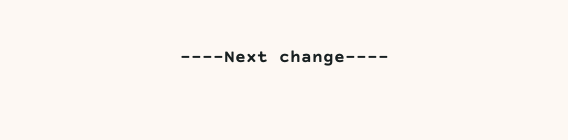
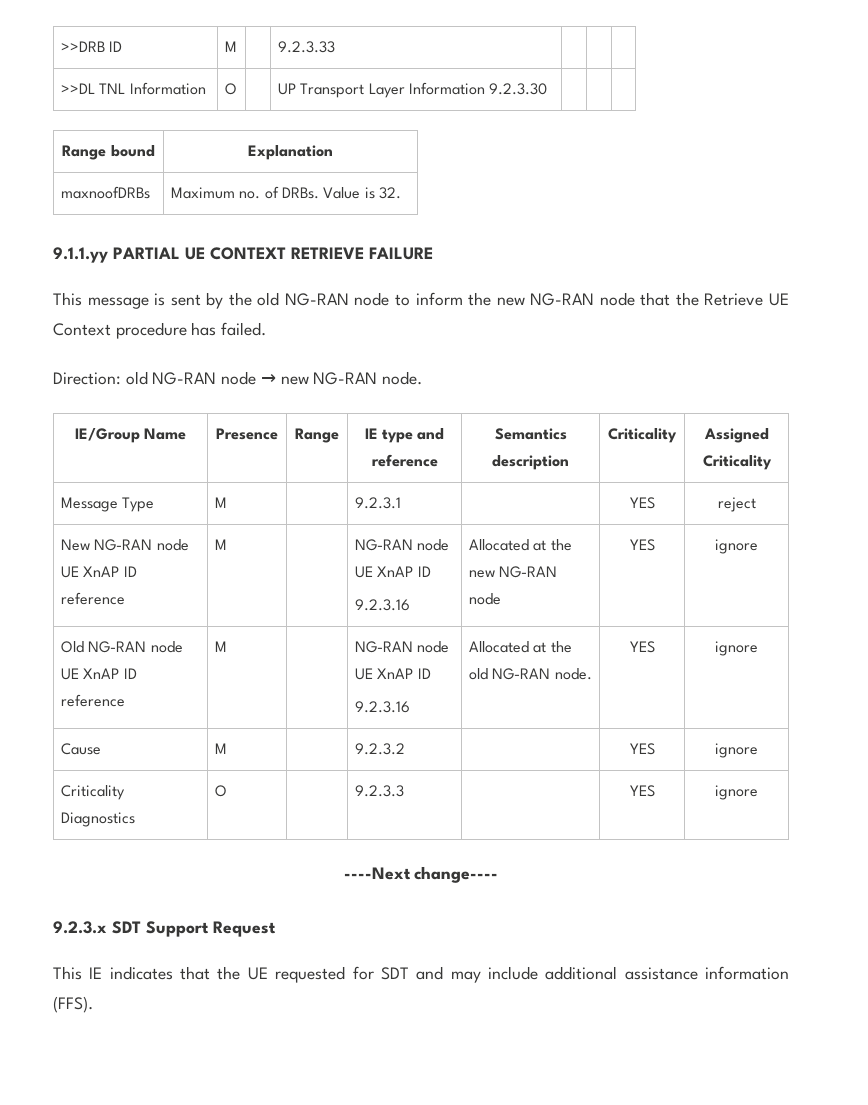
+ >>DRB ID | M | | 9.2.3.33 | | |
+ >>DL TNL Information | O | | UP Transport Layer Information 9.2.3.30 | | |
+ Range bound | Explanation
+ maxnoofDRBs | Maximum no. of DRBs. Value is 32.
+ 9.1.1.yy PARTIAL UE CONTEXT RETRIEVE FAILURE
+ This message is sent by the old NG-RAN node to inform the new NG-RAN node that the Retrieve UE Context procedure has failed.
+ Direction: old NG-RAN node → new NG-RAN node.
+ IE/Group Name | Presence | Range | IE type and reference | Semantics description | Criticality | Assigned Criticality
+ Message Type | M | | 9.2.3.1 | | YES | reject
+ New NG-RAN node UE XnAP ID reference | M | | NG-RAN node UE XnAP ID
+ 9.2.3.16 | Allocated at the new NG-RAN node | YES | ignore
+ Old NG-RAN node UE XnAP ID reference | M | | NG-RAN node UE XnAP ID
+ 9.2.3.16 | Allocated at the old NG-RAN node. | YES | ignore
+ Cause | M | | 9.2.3.2 | | YES | ignore
+ Criticality Diagnostics | O | | 9.2.3.3 | | YES | ignore
  ----Next change----
+ 9.2.3.x SDT Support Request
+ This IE indicates that the UE requested for SDT and may include additional assistance information (FFS).

